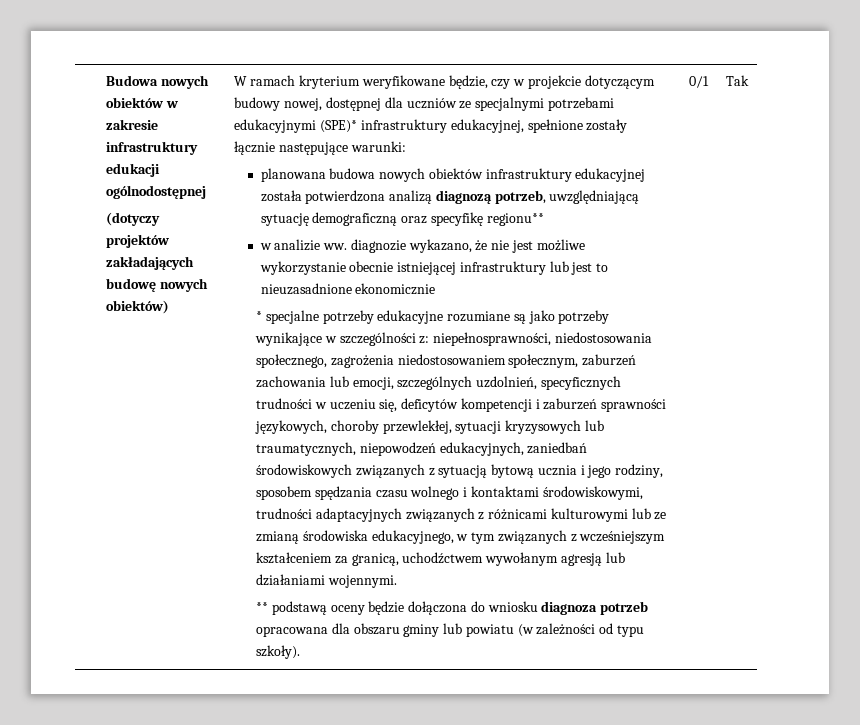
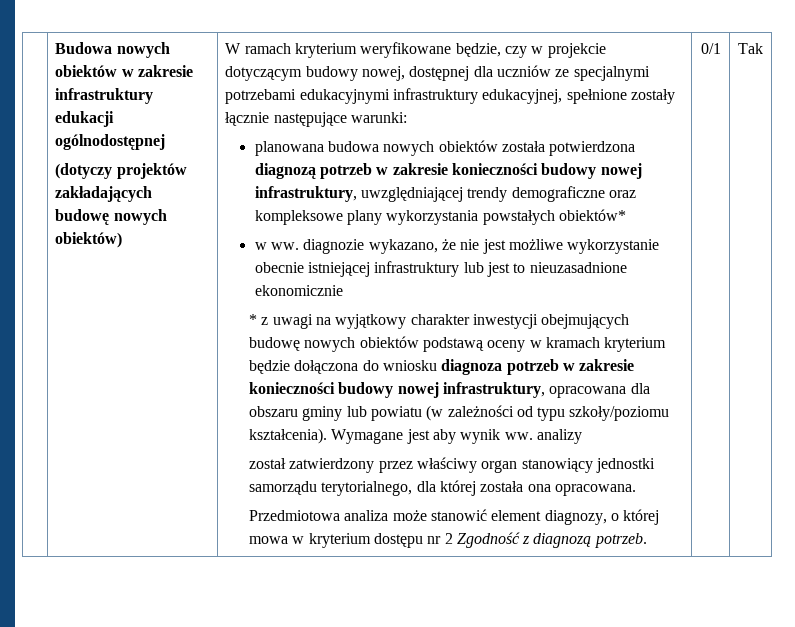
- W ramach kryterium weryfikowane będzie, czy w projekcie dotyczącym budowy nowej, dostępnej dla uczniów ze specjalnymi potrzebami edukacyjnymi (SPE)* infrastruktury edukacyjnej, spełnione zostały łącznie następujące warunki:
+ W ramach kryterium weryfikowane będzie, czy w projekcie dotyczącym budowy nowej, dostępnej dla uczniów ze specjalnymi potrzebami edukacyjnymi infrastruktury edukacyjnej, spełnione zostały łącznie następujące warunki:
- planowana budowa nowych obiektów infrastruktury edukacyjnej została potwierdzona analizą diagnozą potrzeb, uwzględniającą sytuację demograficzną oraz specyfikę regionu**
- w analizie ww. diagnozie wykazano, że nie jest możliwe wykorzystanie obecnie istniejącej infrastruktury lub jest to nieuzasadnione ekonomicznie
+ planowana budowa nowych obiektów została potwierdzona diagnozą potrzeb w zakresie konieczności budowy nowej infrastruktury, uwzględniającej trendy demograficzne oraz kompleksowe plany wykorzystania powstałych obiektów*
+ w ww. diagnozie wykazano, że nie jest możliwe wykorzystanie obecnie istniejącej infrastruktury lub jest to nieuzasadnione ekonomicznie
- * specjalne potrzeby edukacyjne rozumiane są jako potrzeby wynikające w szczególności z: niepełnosprawności, niedostosowania społecznego, zagrożenia niedostosowaniem społecznym, zaburzeń zachowania lub emocji, szczególnych uzdolnień, specyficznych trudności w uczeniu się, deficytów kompetencji i zaburzeń sprawności językowych, choroby przewlekłej, sytuacji kryzysowych lub traumatycznych, niepowodzeń edukacyjnych, zaniedbań środowiskowych związanych z sytuacją bytową ucznia i jego rodziny, sposobem spędzania czasu wolnego i kontaktami środowiskowymi, trudności adaptacyjnych związanych z różnicami kulturowymi lub ze zmianą środowiska edukacyjnego, w tym związanych z wcześniejszym kształceniem za granicą, uchodźctwem wywołanym agresją lub działaniami wojennymi.
- ** podstawą oceny będzie dołączona do wniosku diagnoza potrzeb opracowana dla obszaru gminy lub powiatu (w zależności od typu szkoły).
+ * z uwagi na wyjątkowy charakter inwestycji obejmujących budowę nowych obiektów podstawą oceny w kramach kryterium będzie dołączona do wniosku diagnoza potrzeb w zakresie konieczności budowy nowej infrastruktury, opracowana dla obszaru gminy lub powiatu (w zależności od typu szkoły/poziomu kształcenia). Wymagane jest aby wynik ww. analizy
+ został zatwierdzony przez właściwy organ stanowiący jednostki samorządu terytorialnego, dla której została ona opracowana.
+ Przedmiotowa analiza może stanowić element diagnozy, o której mowa w kryterium dostępu nr 2 Zgodność z diagnozą potrzeb.

